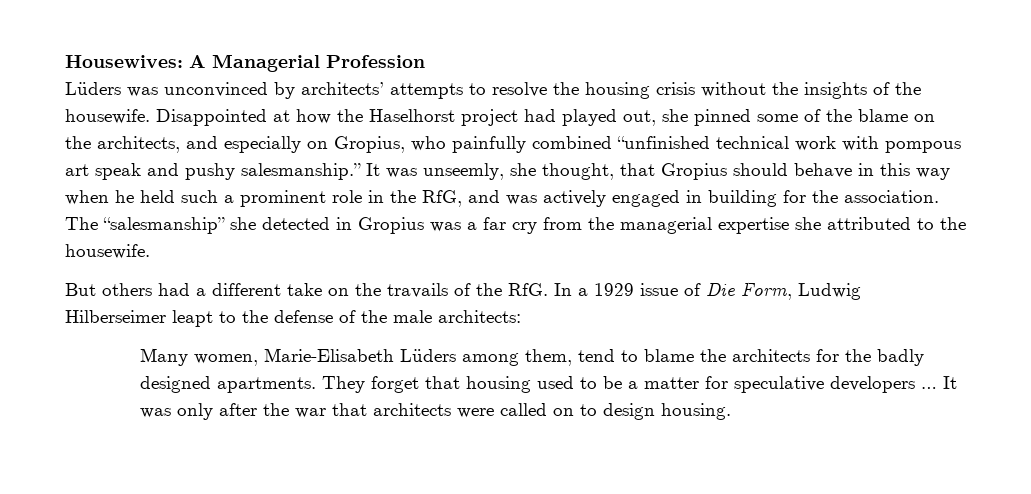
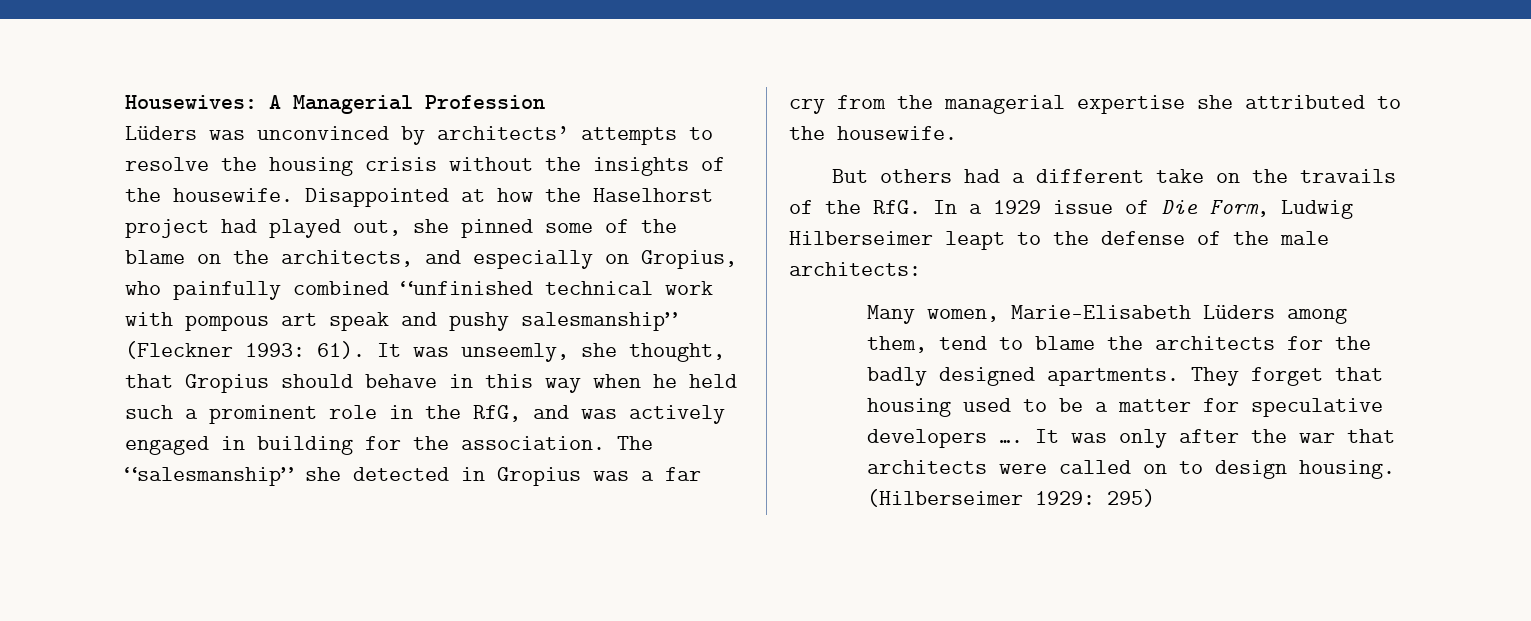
- Disappointed at how the Haselhorst project had played out, she pinned some of the blame on the architects, and especially on Gropius, who painfully combined “unfinished technical work with pompous art speak and pushy salesmanship.”
+ Disappointed at how the Haselhorst project had played out, she pinned some of the blame on the architects, and especially on Gropius, who painfully combined “unfinished technical work with pompous art speak and pushy salesmanship” (Fleckner 1993: 61).
- They forget that housing used to be a matter for speculative developers …
+ They forget that housing used to be a matter for speculative developers ….
+ (Hilberseimer 1929: 295)

